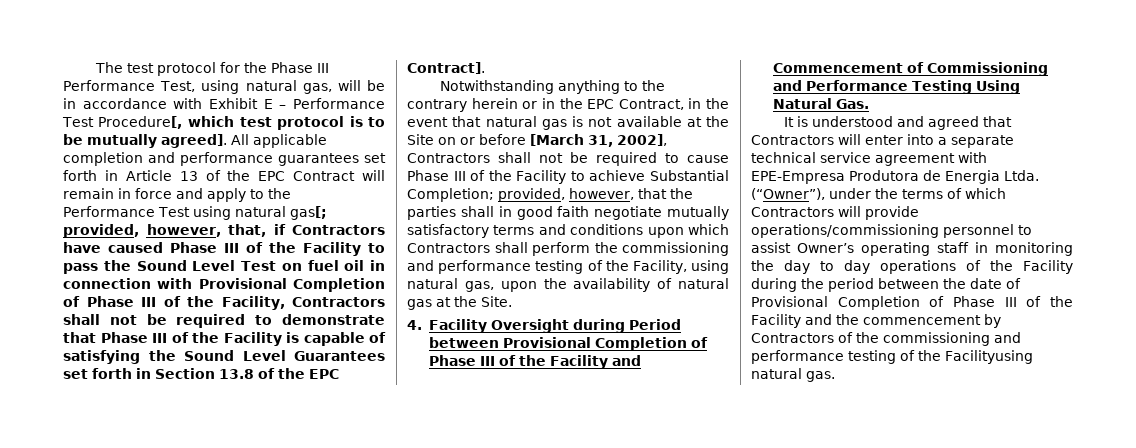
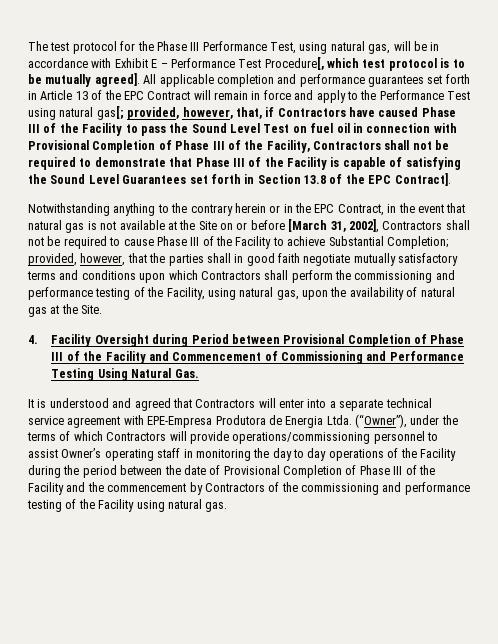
- (“Owner”), under the terms of which Contractors will provide operations/commissioning personnel to assist Owner’s operating staff in monitoring the day to day operations of the Facility during the period between the date of Provisional Completion of Phase III of the Facility and the commencement by Contractors of the commissioning and performance testing of the Facilityusing natural gas.
+ (“Owner”), under the terms of which Contractors will provide operations/commissioning personnel to assist Owner’s operating staff in monitoring the day to day operations of the Facility during the period between the date of Provisional Completion of Phase III of the Facility and the commencement by Contractors of the commissioning and performance testing of the Facility using natural gas.

